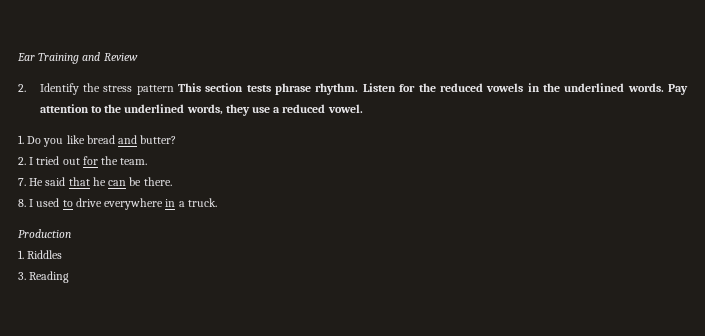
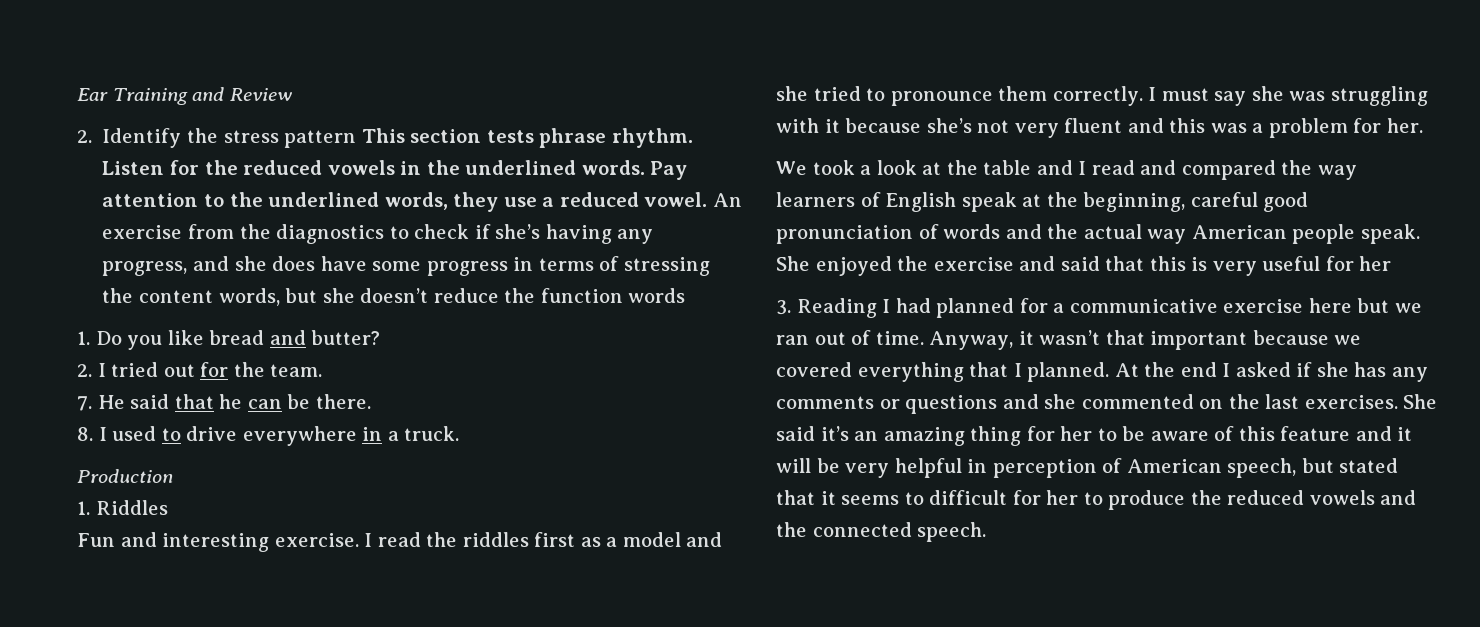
+ An exercise from the diagnostics to check if she’s having any progress, and she does have some progress in terms of stressing the content words, but she doesn’t reduce the function words
- 3. Reading
+ Fun and interesting exercise. I read the riddles first as a model and she tried to pronounce them correctly. I must say she was struggling with it because she’s not very fluent and this was a problem for her.
+ We took a look at the table and I read and compared the way learners of English speak at the beginning, careful good pronunciation of words and the actual way American people speak. She enjoyed the exercise and said that this is very useful for her
+ 3. Reading I had planned for a communicative exercise here but we ran out of time. Anyway, it wasn’t that important because we covered everything that I planned. At the end I asked if she has any comments or questions and she commented on the last exercises. She said it’s an amazing thing for her to be aware of this feature and it will be very helpful in perception of American speech, but stated that it seems to difficult for her to produce the reduced vowels and the connected speech.

